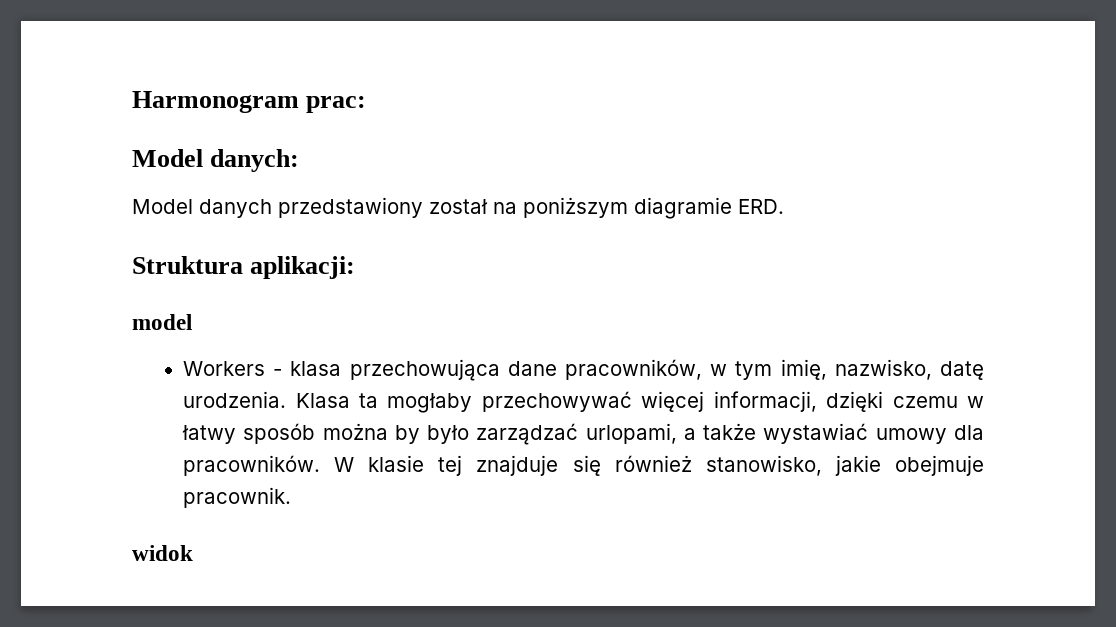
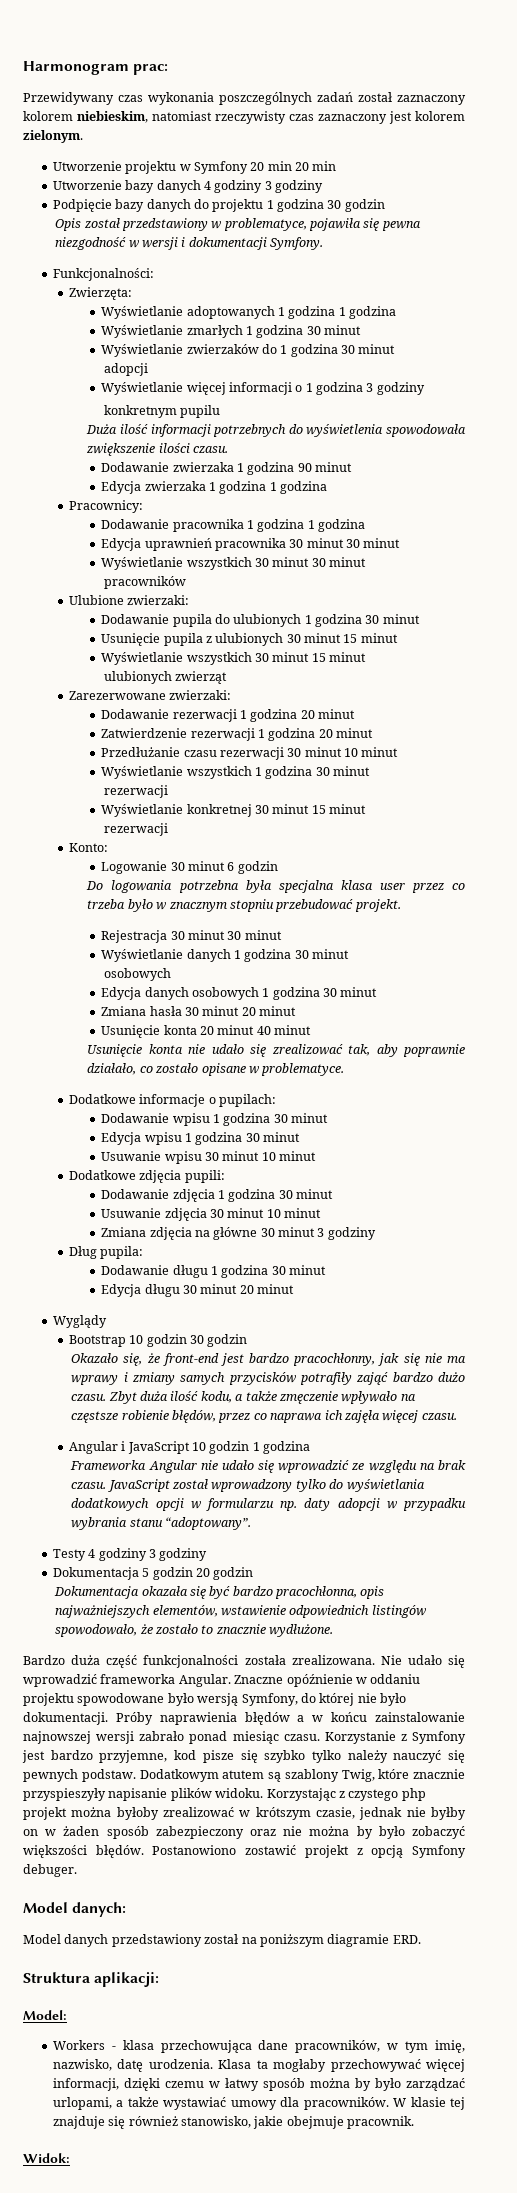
+ Przewidywany czas wykonania poszczególnych zadań został zaznaczony kolorem niebieskim, natomiast rzeczywisty czas zaznaczony jest kolorem zielonym.
+ Utworzenie projektu w Symfony 20 min 20 min
+ Utworzenie bazy danych 4 godziny 3 godziny
+ Podpięcie bazy danych do projektu 1 godzina 30 godzin
+ Opis został przedstawiony w problematyce, pojawiła się pewna niezgodność w wersji i dokumentacji Symfony.
+ Funkcjonalności:
+ Zwierzęta:
+ Wyświetlanie adoptowanych 1 godzina 1 godzina
+ Wyświetlanie zmarłych 1 godzina 30 minut
+ Wyświetlanie zwierzaków do 1 godzina 30 minut
+ adopcji
+ Wyświetlanie więcej informacji o 1 godzina 3 godziny
+ konkretnym pupilu
+ Duża ilość informacji potrzebnych do wyświetlenia spowodowała zwiększenie ilości czasu.
+ Dodawanie zwierzaka 1 godzina 90 minut
+ Edycja zwierzaka 1 godzina 1 godzina
+ Pracownicy:
+ Dodawanie pracownika 1 godzina 1 godzina
+ Edycja uprawnień pracownika 30 minut 30 minut
+ Wyświetlanie wszystkich 30 minut 30 minut
+ pracowników
+ Ulubione zwierzaki:
+ Dodawanie pupila do ulubionych 1 godzina 30 minut
+ Usunięcie pupila z ulubionych 30 minut 15 minut
+ Wyświetlanie wszystkich 30 minut 15 minut
+ ulubionych zwierząt
+ Zarezerwowane zwierzaki:
+ Dodawanie rezerwacji 1 godzina 20 minut
+ Zatwierdzenie rezerwacji 1 godzina 20 minut
+ Przedłużanie czasu rezerwacji 30 minut 10 minut
+ Wyświetlanie wszystkich 1 godzina 30 minut
+ rezerwacji
+ Wyświetlanie konkretnej 30 minut 15 minut
+ rezerwacji
+ Konto:
+ Logowanie 30 minut 6 godzin
+ Do logowania potrzebna była specjalna klasa user przez co trzeba było w znacznym stopniu przebudować projekt.
+ Rejestracja 30 minut 30 minut
+ Wyświetlanie danych 1 godzina 30 minut
+ osobowych
+ Edycja danych osobowych 1 godzina 30 minut
+ Zmiana hasła 30 minut 20 minut
+ Usunięcie konta 20 minut 40 minut
+ Usunięcie konta nie udało się zrealizować tak, aby poprawnie działało, co zostało opisane w problematyce.
+ Dodatkowe informacje o pupilach:
+ Dodawanie wpisu 1 godzina 30 minut
+ Edycja wpisu 1 godzina 30 minut
+ Usuwanie wpisu 30 minut 10 minut
+ Dodatkowe zdjęcia pupili:
+ Dodawanie zdjęcia 1 godzina 30 minut
+ Usuwanie zdjęcia 30 minut 10 minut
+ Zmiana zdjęcia na główne 30 minut 3 godziny
+ Dług pupila:
+ Dodawanie długu 1 godzina 30 minut
+ Edycja długu 30 minut 20 minut
+ Wyglądy
+ Bootstrap 10 godzin 30 godzin
+ Okazało się, że front-end jest bardzo pracochłonny, jak się nie ma wprawy i zmiany samych przycisków potrafiły zająć bardzo dużo czasu. Zbyt duża ilość kodu, a także zmęczenie wpływało na częstsze robienie błędów, przez co naprawa ich zajęła więcej czasu.
+ Angular i JavaScript 10 godzin 1 godzina
+ Frameworka Angular nie udało się wprowadzić ze względu na brak czasu. JavaScript został wprowadzony tylko do wyświetlania dodatkowych opcji w formularzu np. daty adopcji w przypadku wybrania stanu “adoptowany”.
+ Testy 4 godziny 3 godziny
+ Dokumentacja 5 godzin 20 godzin
+ Dokumentacja okazała się być bardzo pracochłonna, opis najważniejszych elementów, wstawienie odpowiednich listingów spowodowało, że zostało to znacznie wydłużone.
+ Bardzo duża część funkcjonalności została zrealizowana. Nie udało się wprowadzić frameworka Angular. Znaczne opóźnienie w oddaniu projektu spowodowane było wersją Symfony, do której nie było dokumentacji. Próby naprawienia błędów a w końcu zainstalowanie najnowszej wersji zabrało ponad miesiąc czasu. Korzystanie z Symfony jest bardzo przyjemne, kod pisze się szybko tylko należy nauczyć się pewnych podstaw. Dodatkowym atutem są szablony Twig, które znacznie przyspieszyły napisanie plików widoku. Korzystając z czystego php projekt można byłoby zrealizować w krótszym czasie, jednak nie byłby on w żaden sposób zabezpieczony oraz nie można by było zobaczyć większości błędów. Postanowiono zostawić projekt z opcją Symfony debuger.
- model
+ Model:
- widok
+ Widok:

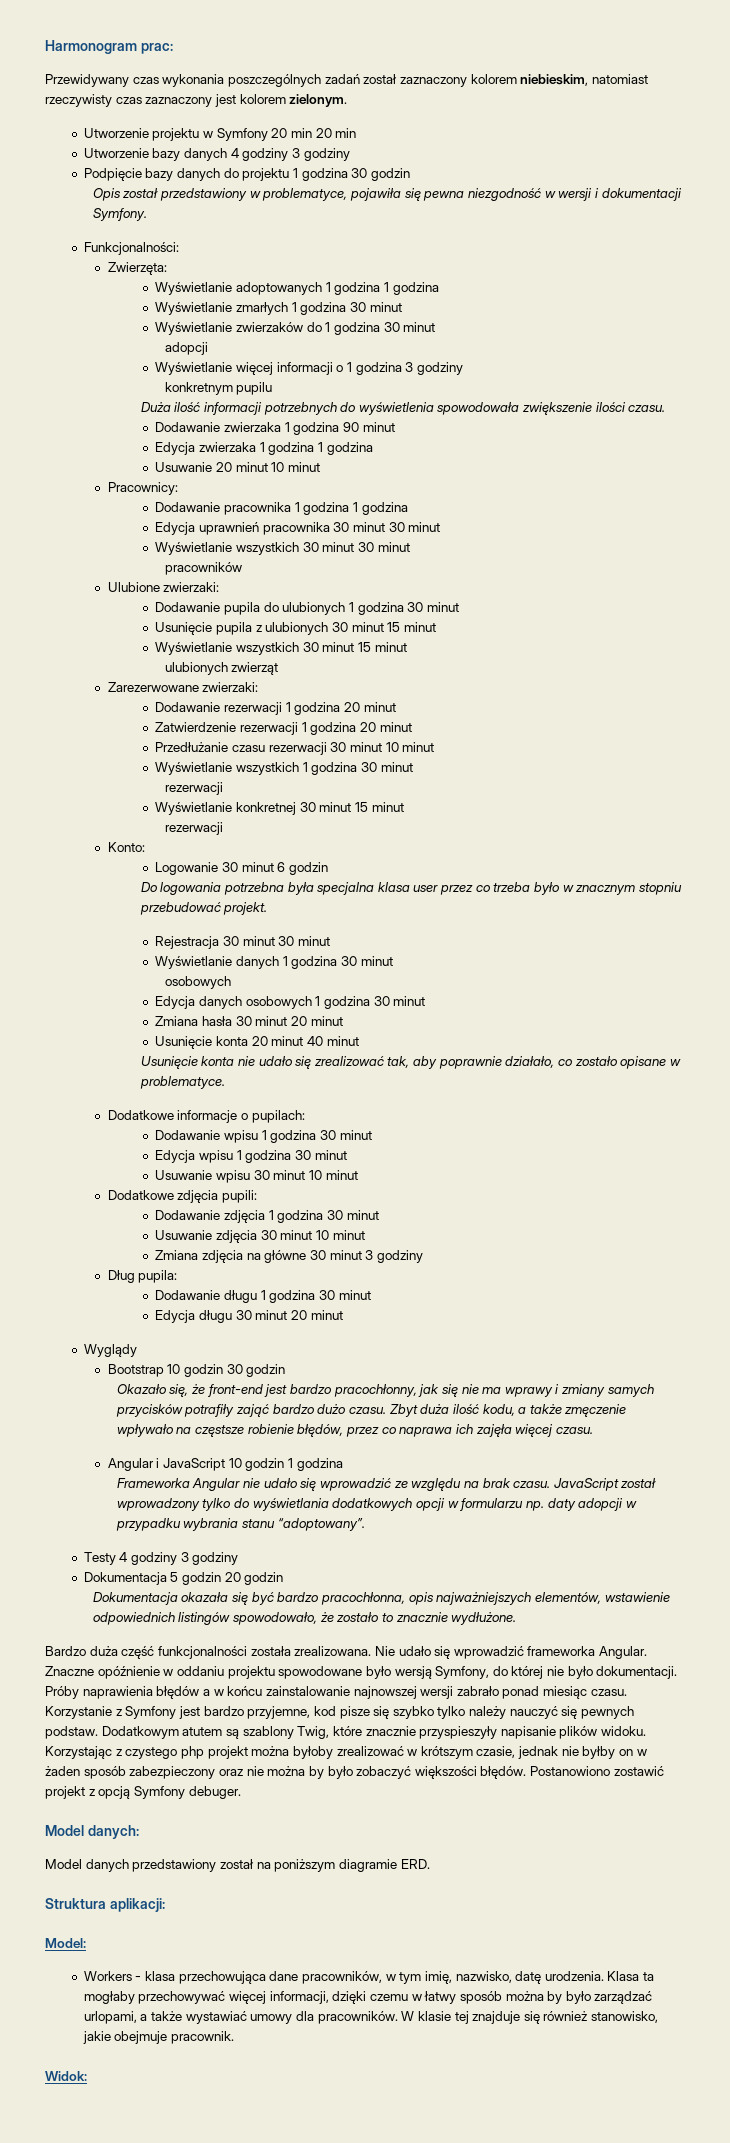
+ Usuwanie 20 minut 10 minut

